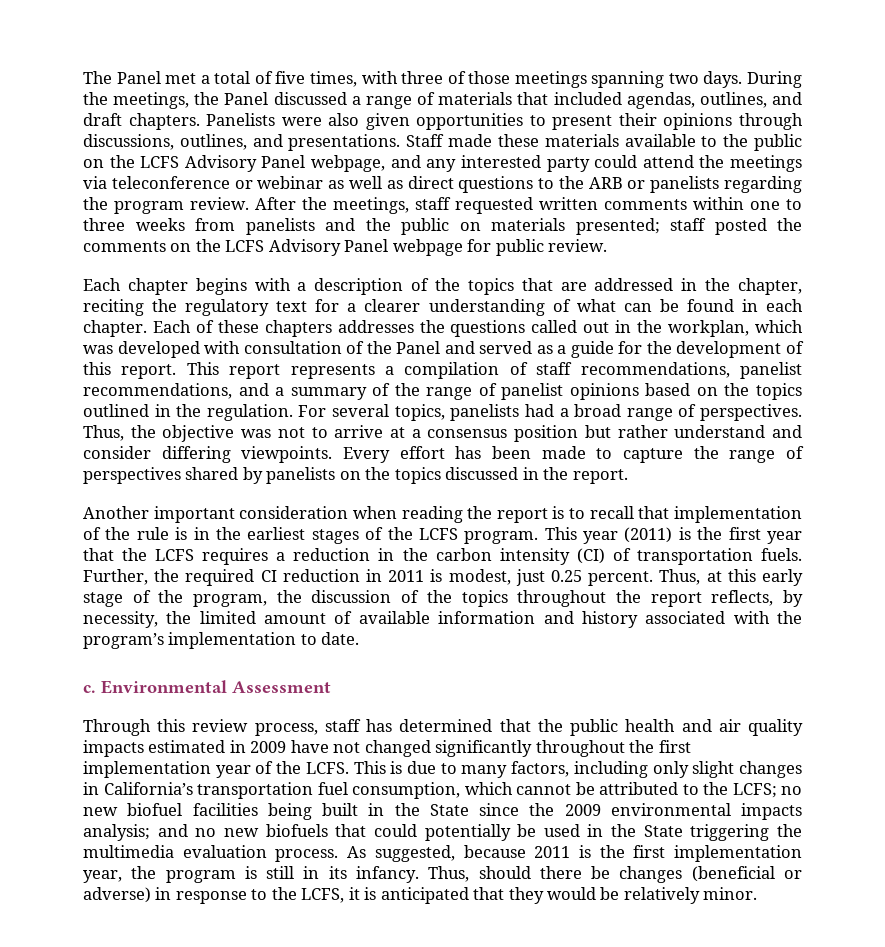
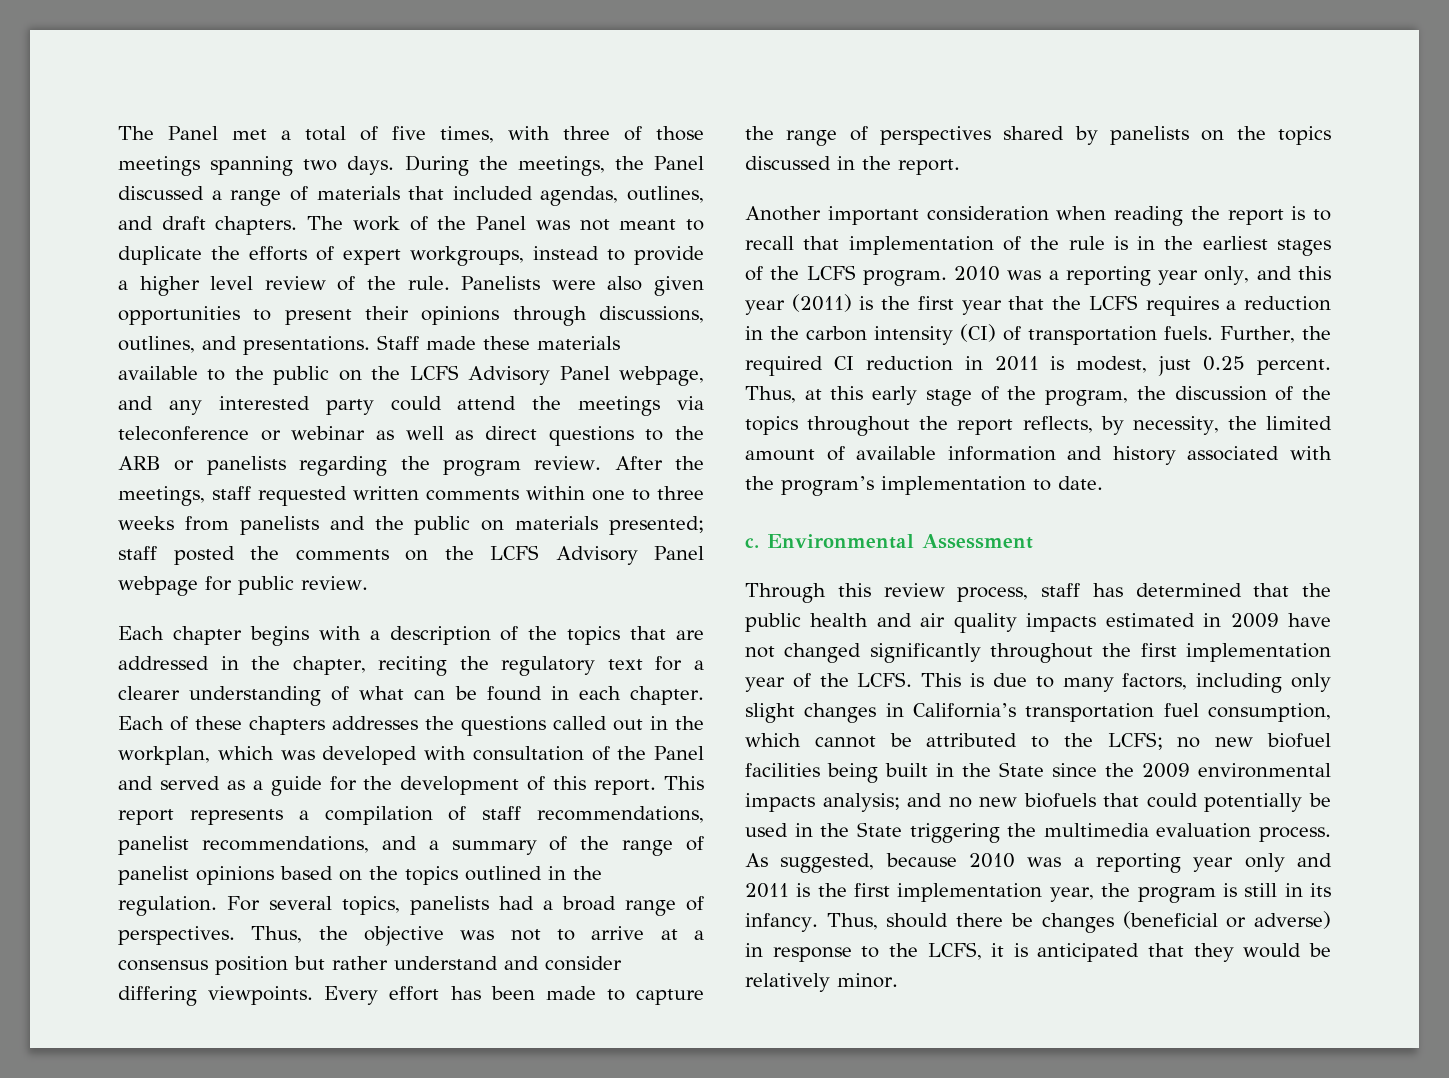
+ The work of the Panel was not meant to duplicate the efforts of expert workgroups, instead to provide a higher level review of the rule.
- This year (2011) is the first year that the LCFS requires a reduction in the carbon intensity (CI) of transportation fuels.
+ 2010 was a reporting year only, and this year (2011) is the first year that the LCFS requires a reduction in the carbon intensity (CI) of transportation fuels.
- As suggested, because 2011 is the first implementation year, the program is still in its infancy.
+ As suggested, because 2010 was a reporting year only and 2011 is the first implementation year, the program is still in its infancy.

